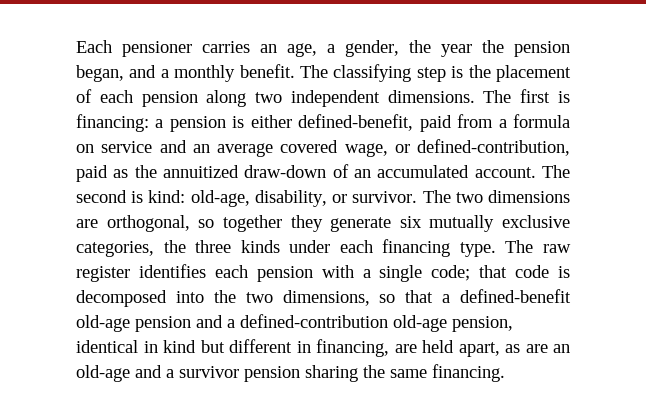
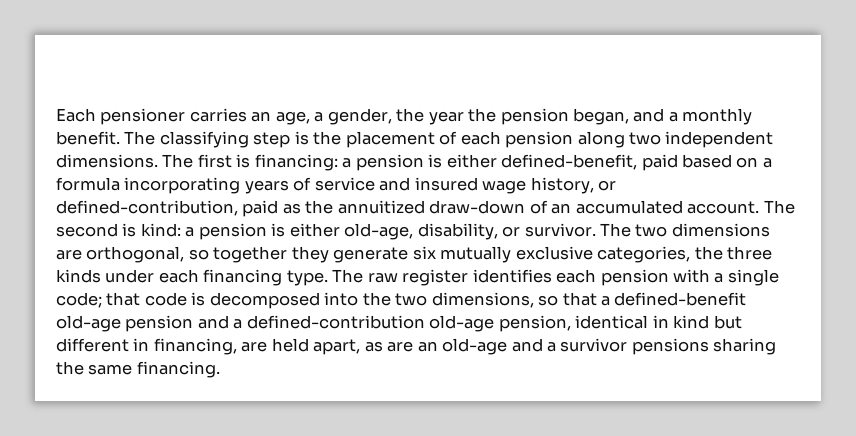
- The first is financing: a pension is either defined-benefit, paid from a formula on service and an average covered wage, or defined-contribution, paid as the annuitized draw-down of an accumulated account.
+ The first is financing: a pension is either defined-benefit, paid based on a formula incorporating years of service and insured wage history, or defined-contribution, paid as the annuitized draw-down of an accumulated account.
- The second is kind: old-age, disability, or survivor.
+ The second is kind: a pension is either old-age, disability, or survivor.
- The raw register identifies each pension with a single code; that code is decomposed into the two dimensions, so that a defined-benefit old-age pension and a defined-contribution old-age pension, identical in kind but different in financing, are held apart, as are an old-age and a survivor pension sharing the same financing.
+ The raw register identifies each pension with a single code; that code is decomposed into the two dimensions, so that a defined-benefit old-age pension and a defined-contribution old-age pension, identical in kind but different in financing, are held apart, as are an old-age and a survivor pensions sharing the same financing.

